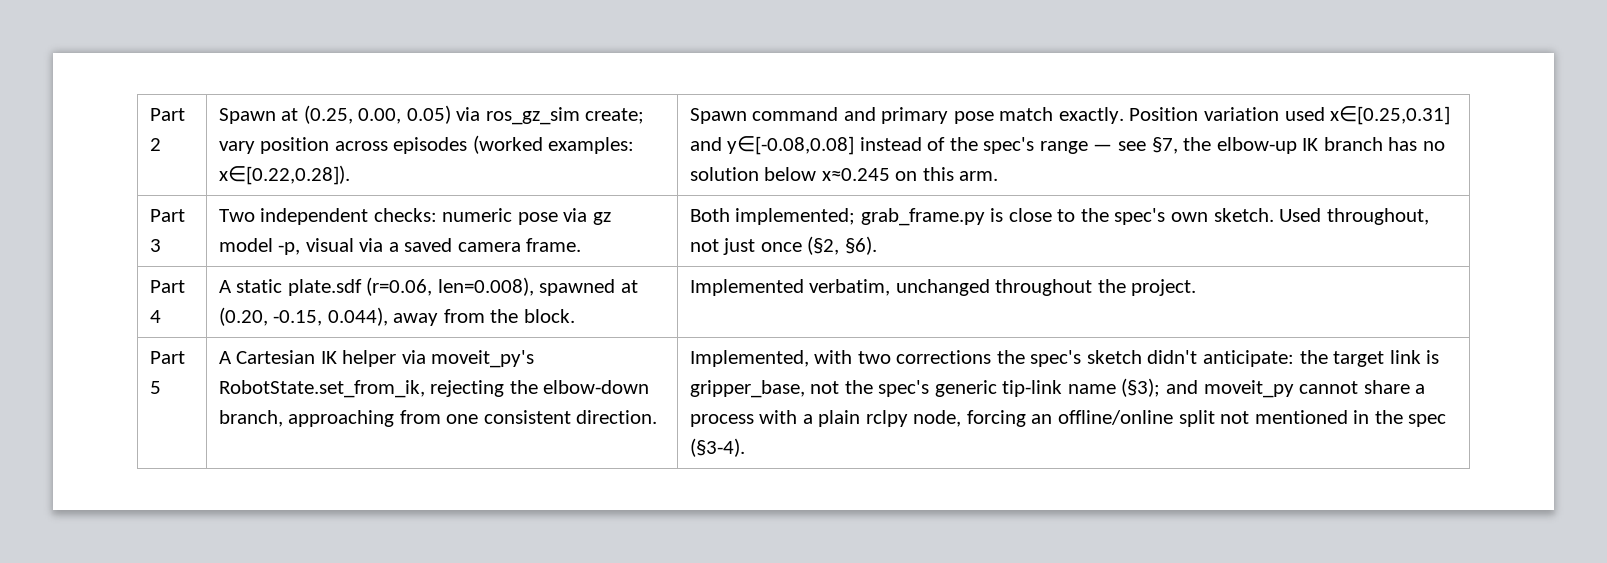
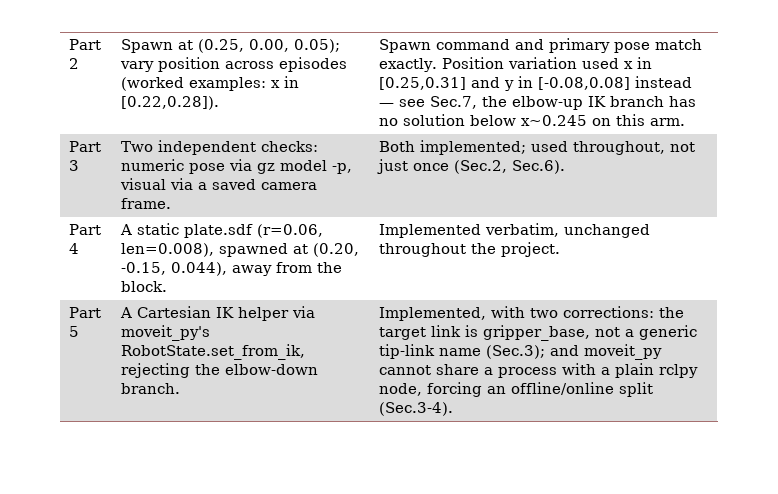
- Spawn at (0.25, 0.00, 0.05) via ros_gz_sim create; vary position across episodes (worked examples: x∈[0.22,0.28]).
+ Spawn at (0.25, 0.00, 0.05); vary position across episodes (worked examples: x in [0.22,0.28]).
- Position variation used x∈[0.25,0.31] and y∈[-0.08,0.08] instead of the spec's range — see §7, the elbow-up IK branch has no solution below x≈0.245 on this arm.
+ Position variation used x in [0.25,0.31] and y in [-0.08,0.08] instead — see Sec.7, the elbow-up IK branch has no solution below x~0.245 on this arm.
- Part 3 | Two independent checks: numeric pose via gz model -p, visual via a saved camera frame. | Both implemented; grab_frame.py is close to the spec's own sketch. Used throughout, not just once (§2, §6).
+ Part 3 | Two independent checks: numeric pose via gz model -p, visual via a saved camera frame. | Both implemented; used throughout, not just once (Sec.2, Sec.6).
- A Cartesian IK helper via moveit_py's RobotState.set_from_ik, rejecting the elbow-down branch, approaching from one consistent direction. | Implemented, with two corrections the spec's sketch didn't anticipate: the target link is gripper_base, not the spec's generic tip-link name (§3); and moveit_py cannot share a process with a plain rclpy node, forcing an offline/online split not mentioned in the spec (§3-4).
+ A Cartesian IK helper via moveit_py's RobotState.set_from_ik, rejecting the elbow-down branch. | Implemented, with two corrections: the target link is gripper_base, not a generic tip-link name (Sec.3); and moveit_py cannot share a process with a plain rclpy node, forcing an offline/online split (Sec.3-4).

